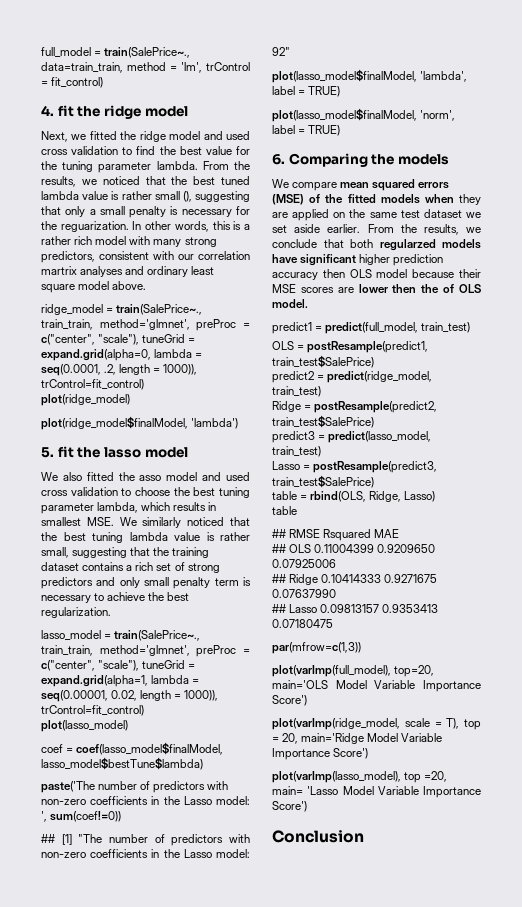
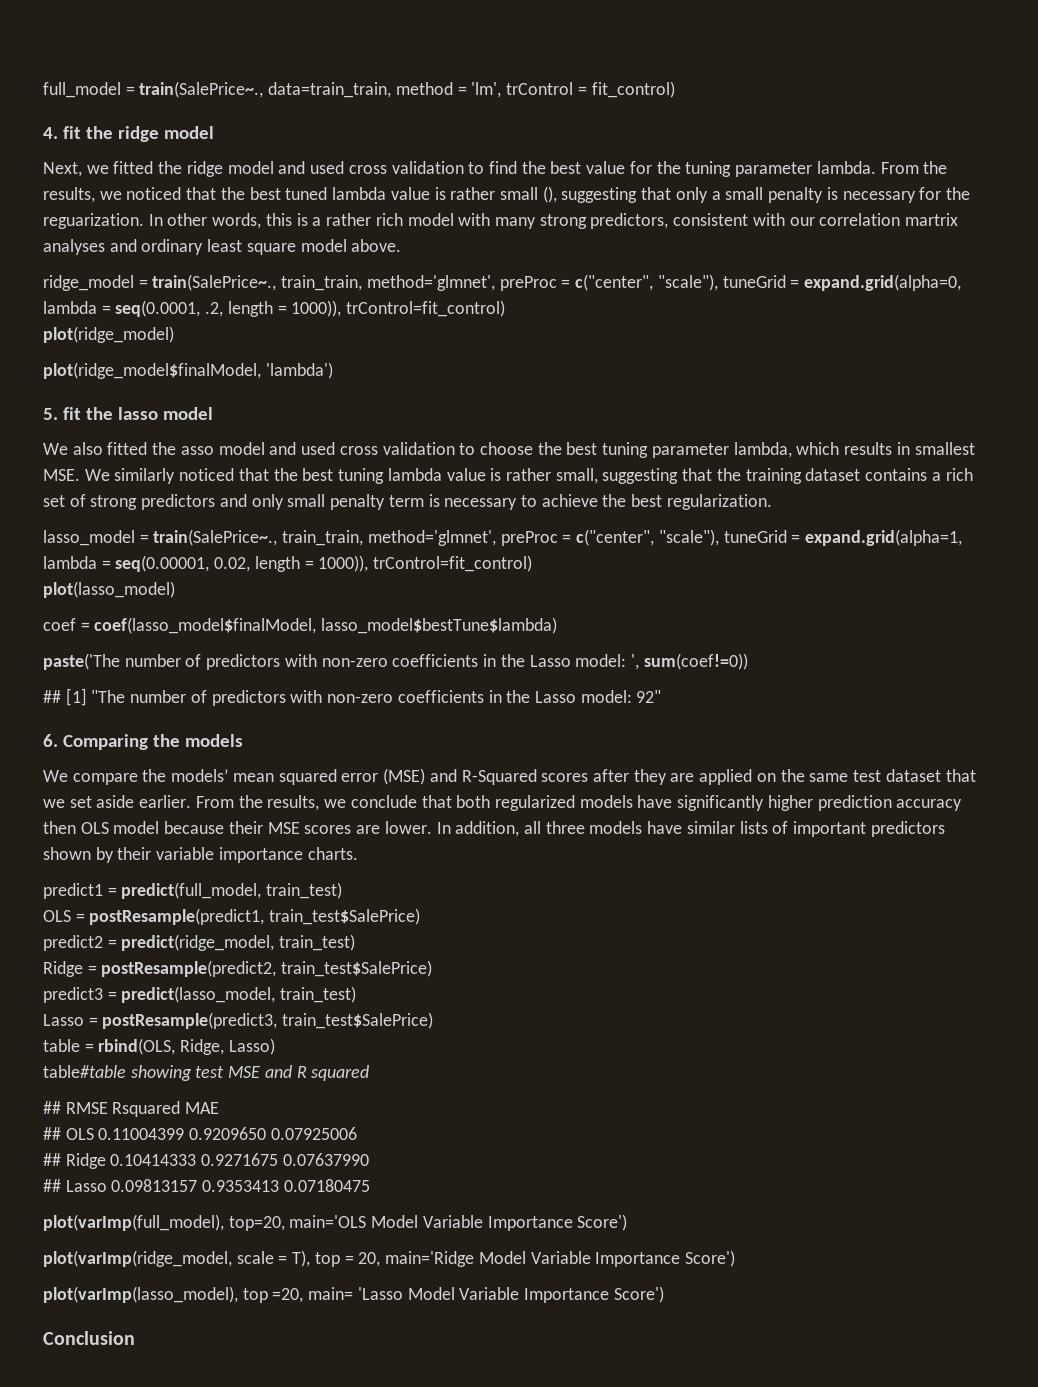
- plot(lasso_model$finalModel, 'lambda', label = TRUE)
- plot(lasso_model$finalModel, 'norm', label = TRUE)
- We compare mean squared errors (MSE) of the fitted models when they are applied on the same test dataset we set aside earlier.
+ We compare the models’ mean squared error (MSE) and R-Squared scores after they are applied on the same test dataset that we set aside earlier.
- From the results, we conclude that both regularzed models have significant higher prediction accuracy then OLS model because their MSE scores are lower then the of OLS model.
+ From the results, we conclude that both regularized models have significantly higher prediction accuracy then OLS model because their MSE scores are lower. In addition, all three models have similar lists of important predictors shown by their variable importance charts.
  table = rbind(OLS, Ridge, Lasso)
- table
+ table#table showing test MSE and R squared
- par(mfrow=c(1,3))

